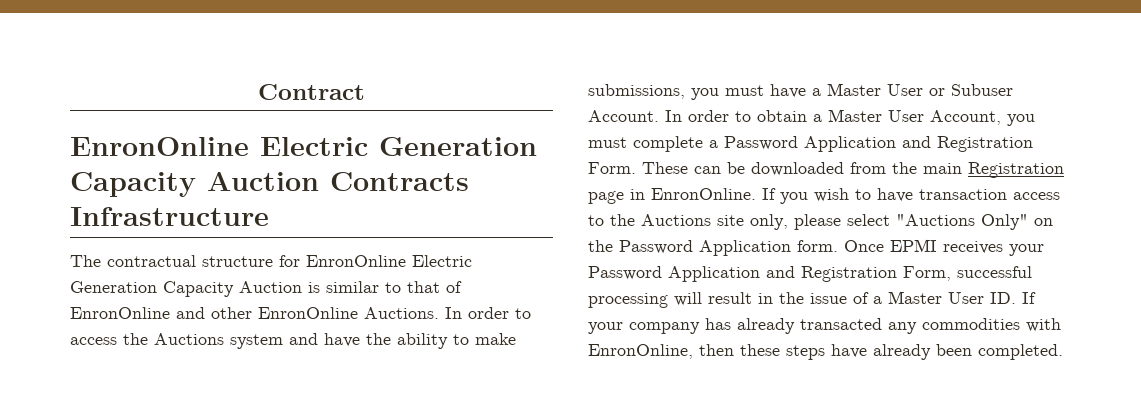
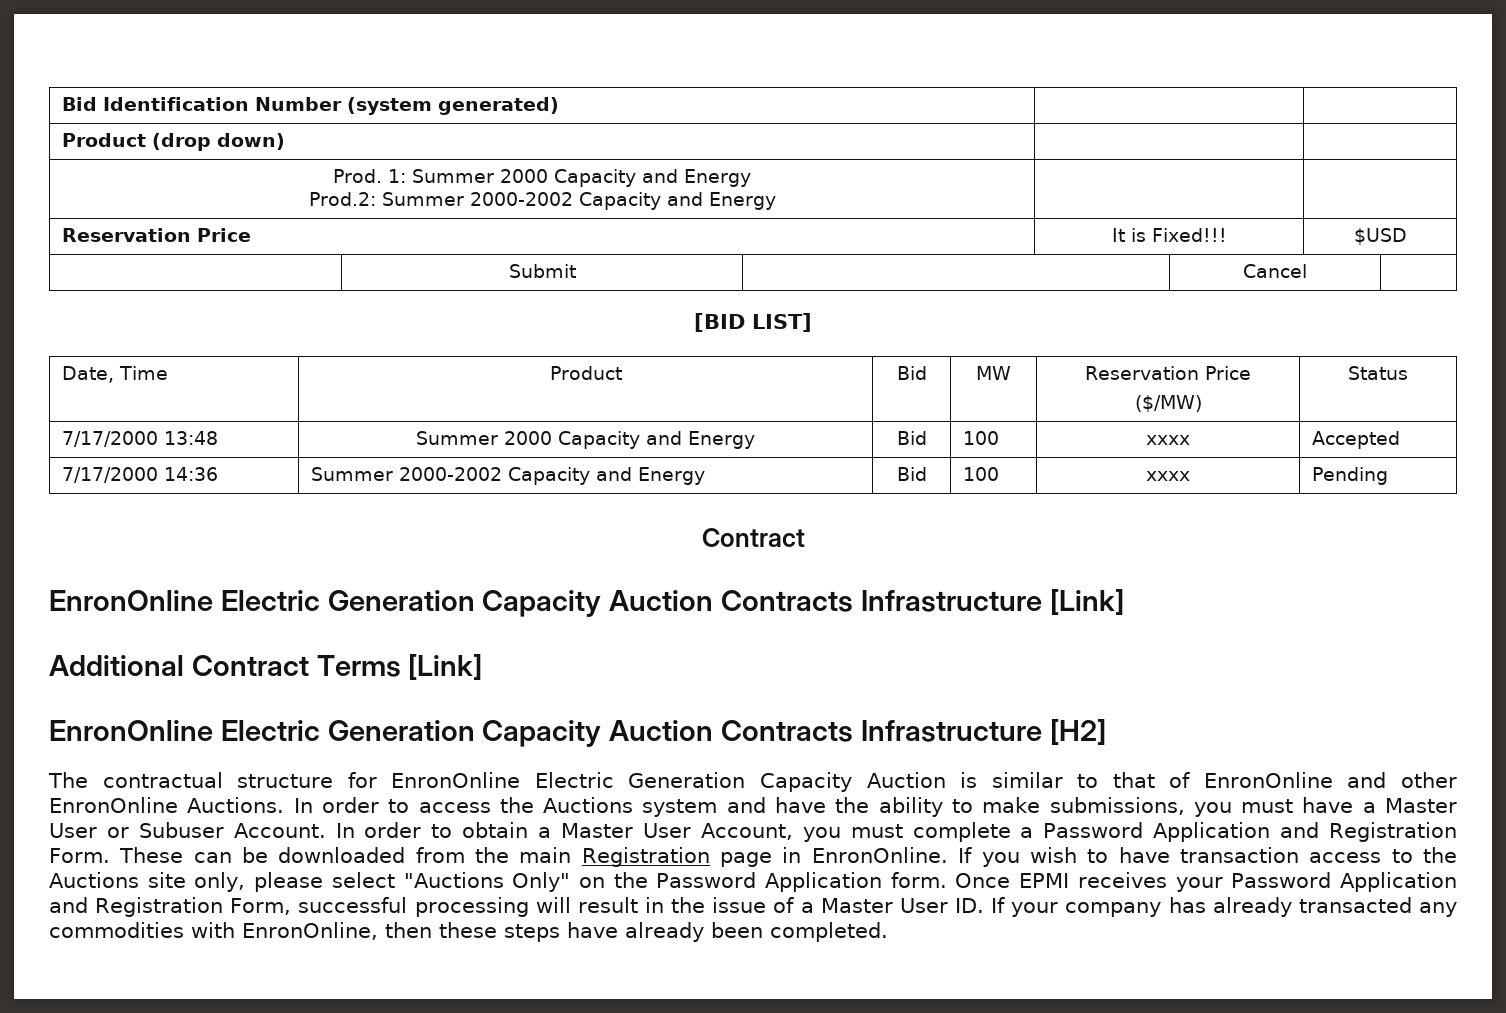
+ Bid Identification Number (system generated) | |
+ Product (drop down) | |
+ Prod. 1: Summer 2000 Capacity and Energy
+ Prod.2: Summer 2000-2002 Capacity and Energy | |
+ Reservation Price | It is Fixed!!! | $USD
+ | Submit | | Cancel |
+ [BID LIST]
+ Date, Time | Product | Bid | MW | Reservation Price
+ ($/MW) | Status
+ 7/17/2000 13:48 | Summer 2000 Capacity and Energy | Bid | 100 | xxxx | Accepted
+ 7/17/2000 14:36 | Summer 2000-2002 Capacity and Energy | Bid | 100 | xxxx | Pending
- EnronOnline Electric Generation Capacity Auction Contracts Infrastructure
+ EnronOnline Electric Generation Capacity Auction Contracts Infrastructure [Link]
+ Additional Contract Terms [Link]
+ EnronOnline Electric Generation Capacity Auction Contracts Infrastructure [H2]

